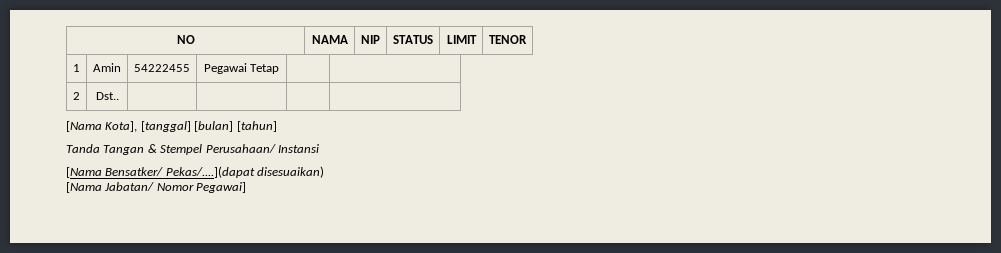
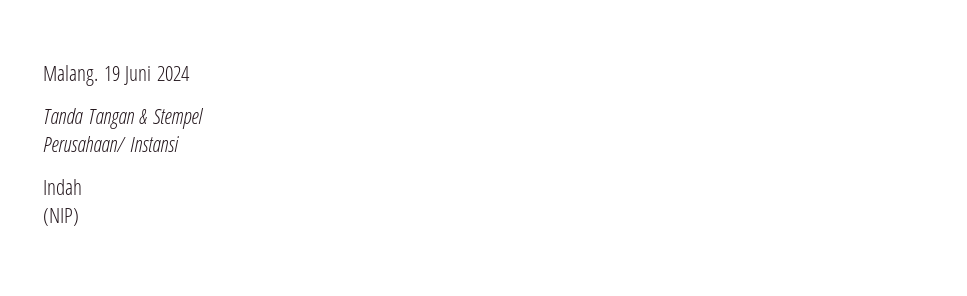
- NO | NAMA | NIP | STATUS | LIMIT | TENOR
- 1 | Amin | 54222455 | Pegawai Tetap | |
- 2 | Dst.. | | | |
- [Nama Kota], [tanggal] [bulan] [tahun]
+ Malang. 19 Juni 2024
- Tanda Tangan & Stempel Perusahaan/ Instansi
+ Tanda Tangan & Stempel
+ Perusahaan/ Instansi
- [Nama Bensatker/ Pekas/....](dapat disesuaikan)
- [Nama Jabatan/ Nomor Pegawai]
+ Indah
+ (NIP)

